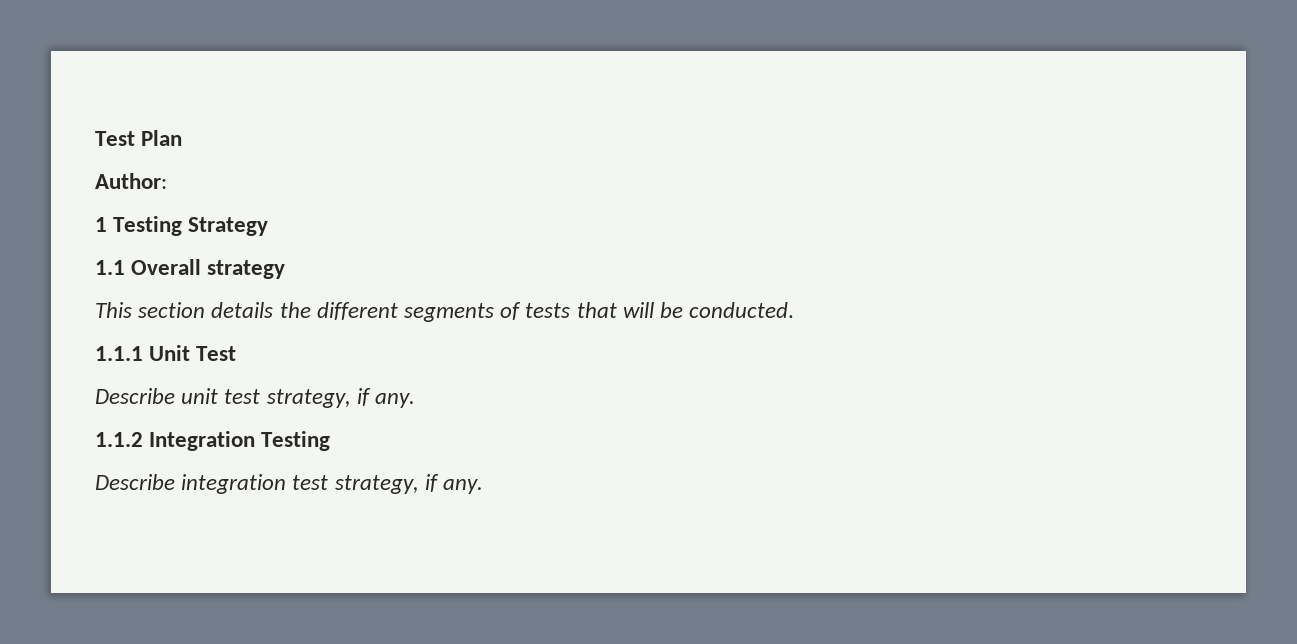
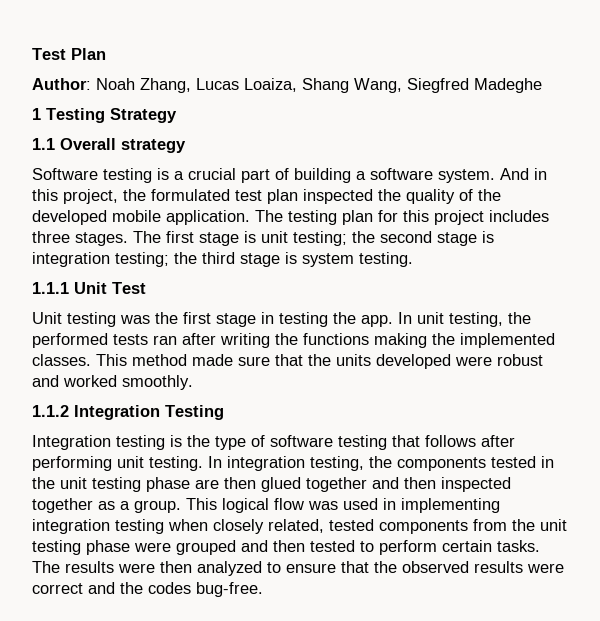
- Author:
+ Author: Noah Zhang, Lucas Loaiza, Shang Wang, Siegfred Madeghe
- This section details the different segments of tests that will be conducted.
+ Software testing is a crucial part of building a software system. And in this project, the formulated test plan inspected the quality of the developed mobile application. The testing plan for this project includes three stages. The first stage is unit testing; the second stage is integration testing; the third stage is system testing.
  1.1.1 Unit Test
- Describe unit test strategy, if any.
+ Unit testing was the first stage in testing the app. In unit testing, the performed tests ran after writing the functions making the implemented classes. This method made sure that the units developed were robust and worked smoothly.
  1.1.2 Integration Testing
- Describe integration test strategy, if any.
+ Integration testing is the type of software testing that follows after performing unit testing. In integration testing, the components tested in the unit testing phase are then glued together and then inspected together as a group. This logical flow was used in implementing integration testing when closely related, tested components from the unit testing phase were grouped and then tested to perform certain tasks. The results were then analyzed to ensure that the observed results were correct and the codes bug-free.

